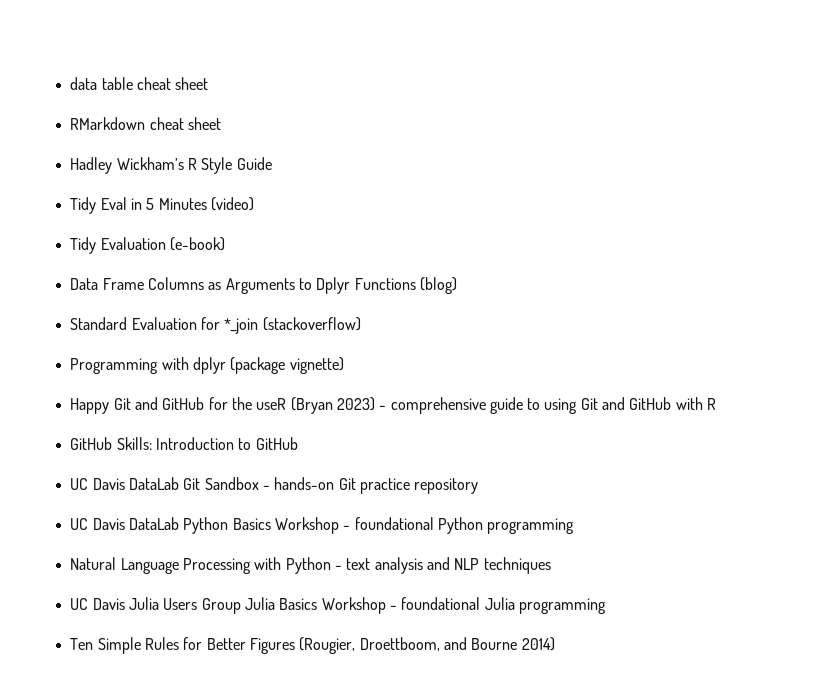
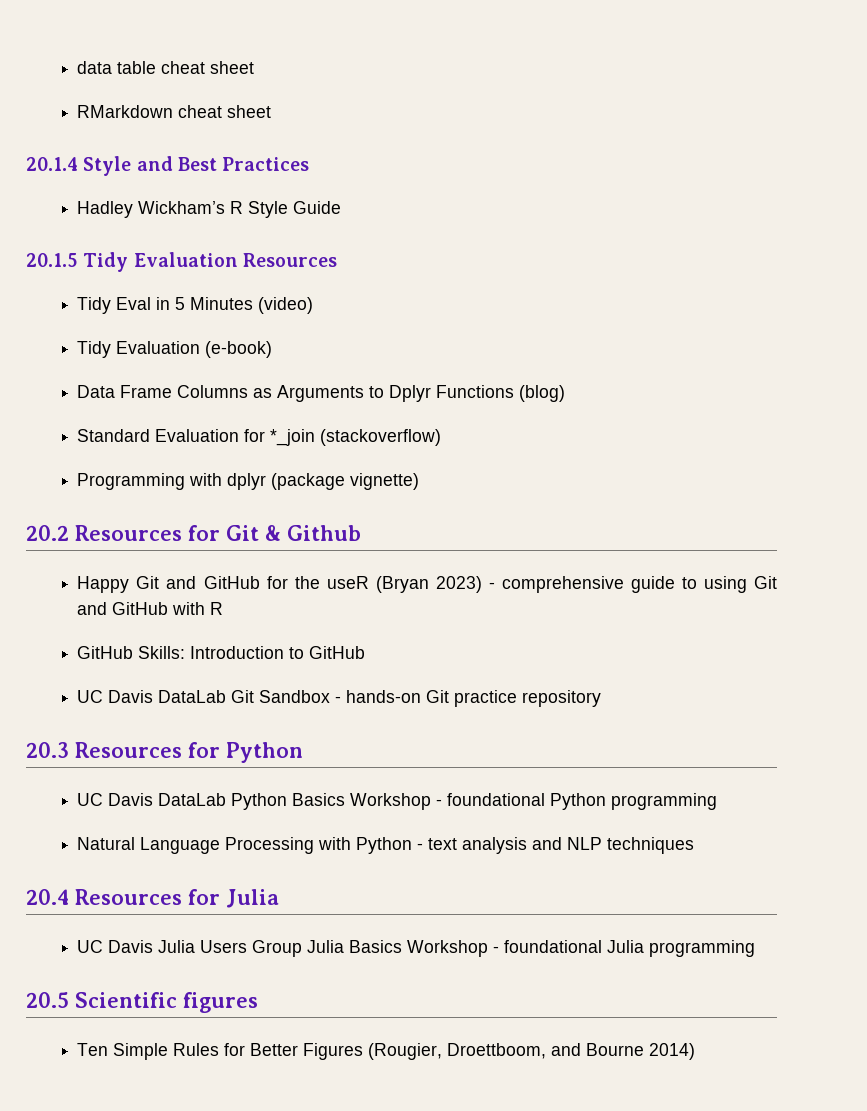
+ 20.1.4 Style and Best Practices
+ 20.1.5 Tidy Evaluation Resources
+ 20.2 Resources for Git & Github
+ 20.3 Resources for Python
+ 20.4 Resources for Julia
+ 20.5 Scientific figures

